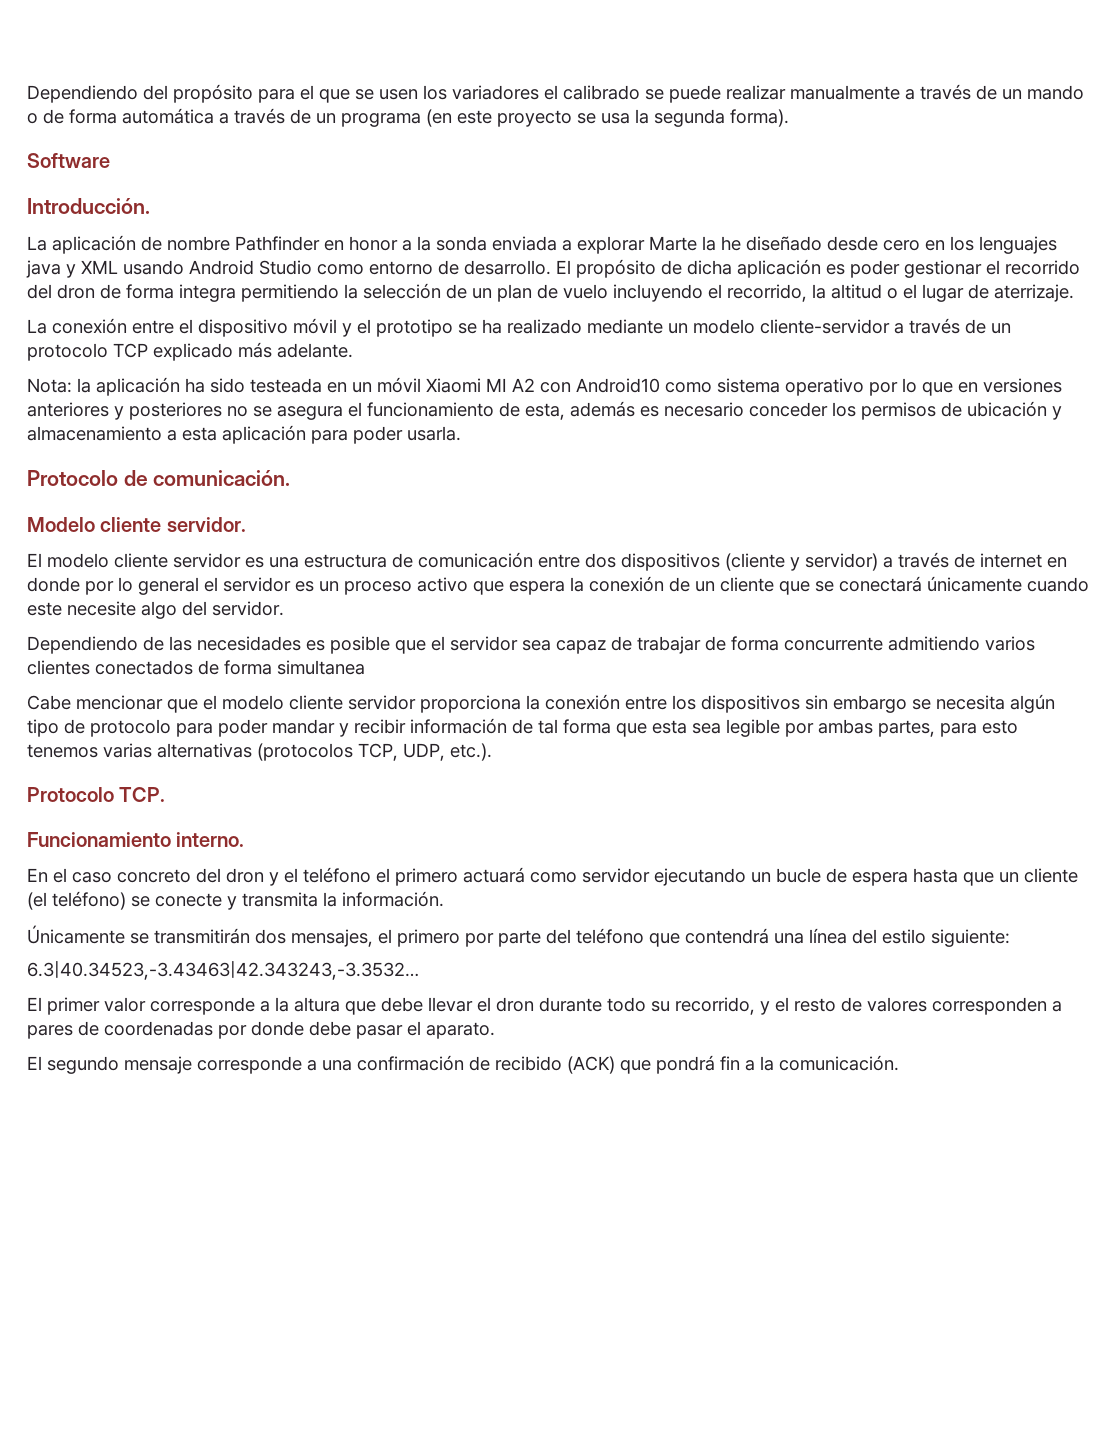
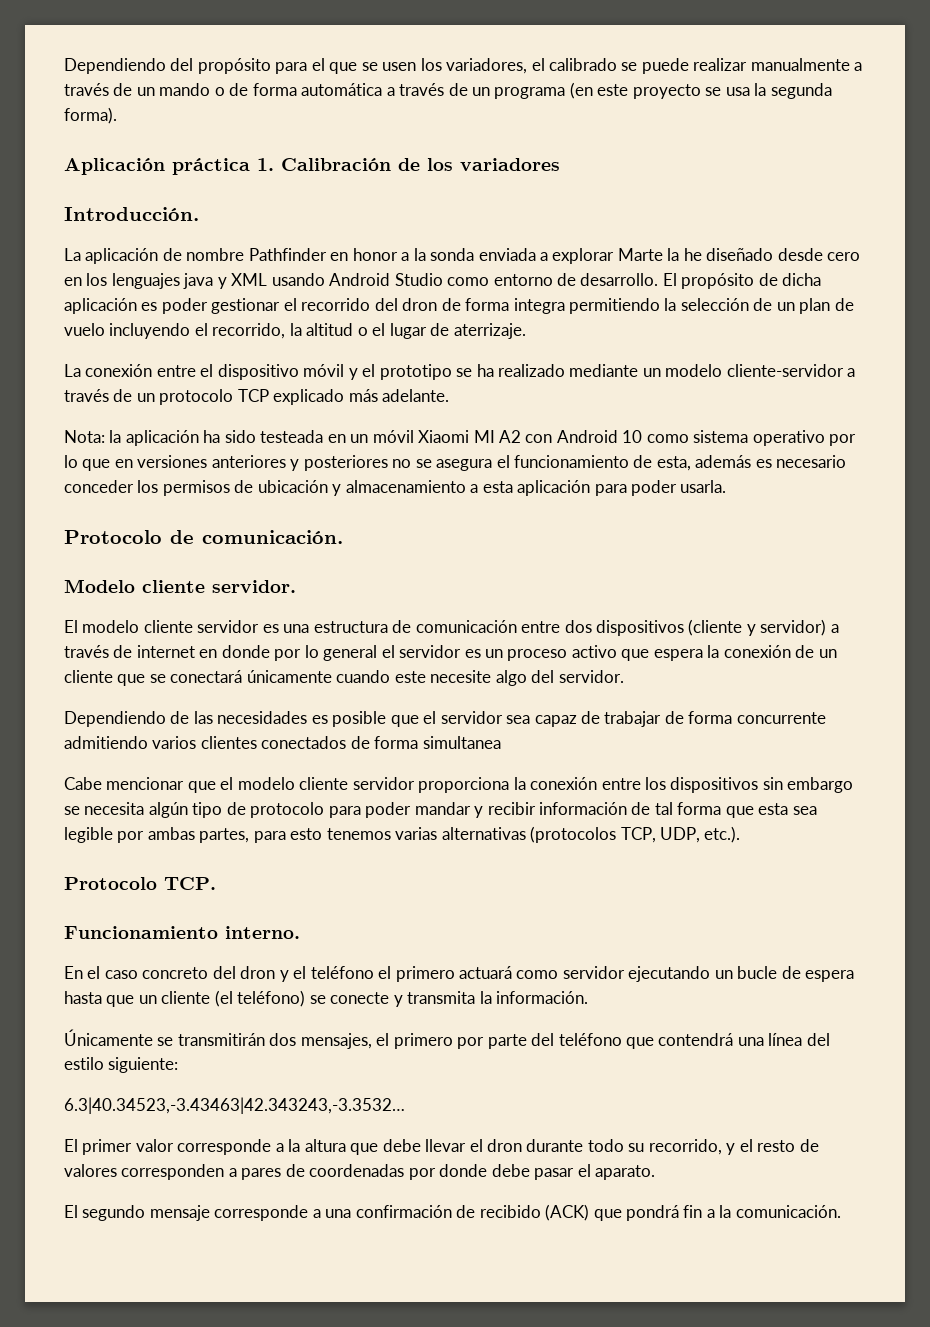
- Dependiendo del propósito para el que se usen los variadores el calibrado se puede realizar manualmente a través de un mando o de forma automática a través de un programa (en este proyecto se usa la segunda forma).
+ Dependiendo del propósito para el que se usen los variadores, el calibrado se puede realizar manualmente a través de un mando o de forma automática a través de un programa (en este proyecto se usa la segunda forma).
- Software
+ Aplicación práctica 1. Calibración de los variadores
- Nota: la aplicación ha sido testeada en un móvil Xiaomi MI A2 con Android10 como sistema operativo por lo que en versiones anteriores y posteriores no se asegura el funcionamiento de esta, además es necesario conceder los permisos de ubicación y almacenamiento a esta aplicación para poder usarla.
+ Nota: la aplicación ha sido testeada en un móvil Xiaomi MI A2 con Android 10 como sistema operativo por lo que en versiones anteriores y posteriores no se asegura el funcionamiento de esta, además es necesario conceder los permisos de ubicación y almacenamiento a esta aplicación para poder usarla.

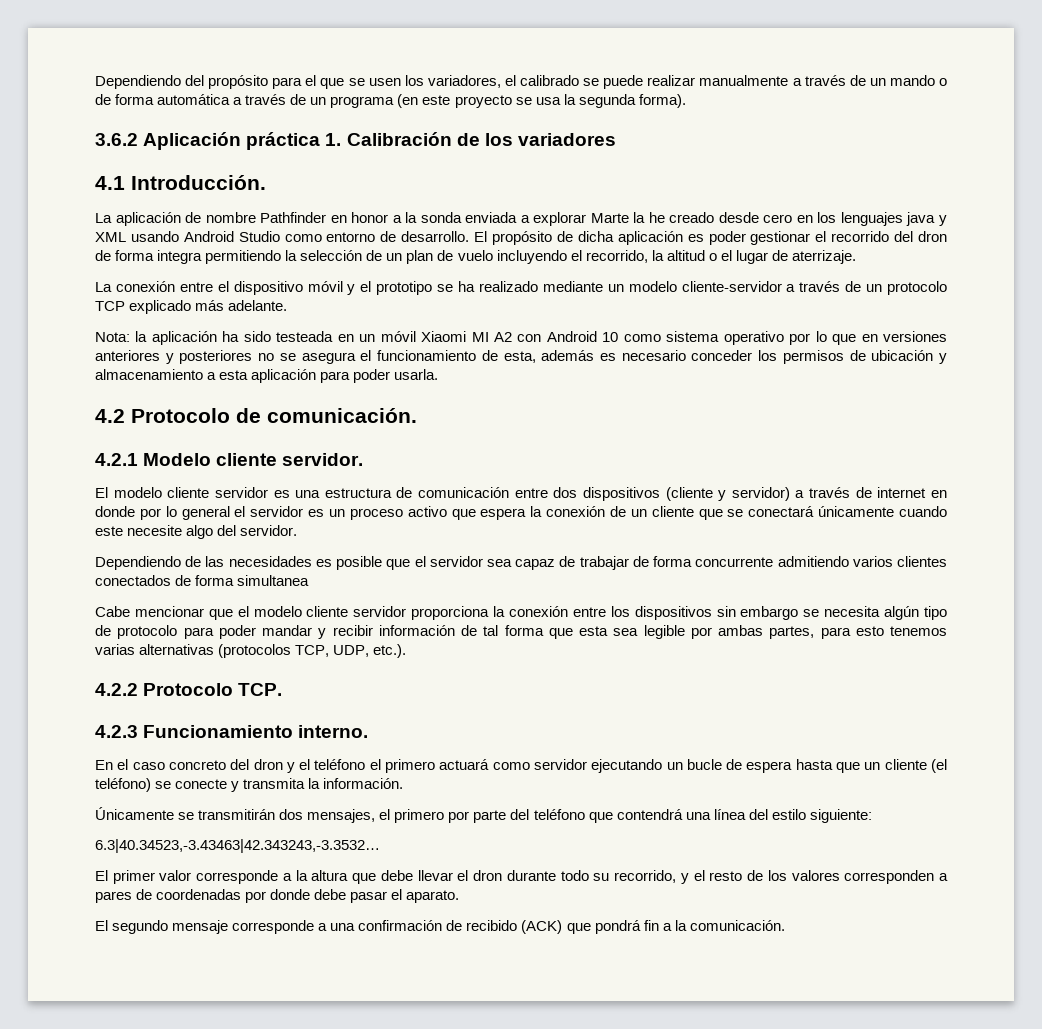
- Aplicación práctica 1. Calibración de los variadores
+ 3.6.2 Aplicación práctica 1. Calibración de los variadores
- Introducción.
+ 4.1 Introducción.
- La aplicación de nombre Pathfinder en honor a la sonda enviada a explorar Marte la he diseñado desde cero en los lenguajes java y XML usando Android Studio como entorno de desarrollo.
+ La aplicación de nombre Pathfinder en honor a la sonda enviada a explorar Marte la he creado desde cero en los lenguajes java y XML usando Android Studio como entorno de desarrollo.
- Protocolo de comunicación.
+ 4.2 Protocolo de comunicación.
- Modelo cliente servidor.
+ 4.2.1 Modelo cliente servidor.
- Protocolo TCP.
+ 4.2.2 Protocolo TCP.
- Funcionamiento interno.
+ 4.2.3 Funcionamiento interno.
- El primer valor corresponde a la altura que debe llevar el dron durante todo su recorrido, y el resto de valores corresponden a pares de coordenadas por donde debe pasar el aparato.
+ El primer valor corresponde a la altura que debe llevar el dron durante todo su recorrido, y el resto de los valores corresponden a pares de coordenadas por donde debe pasar el aparato.

